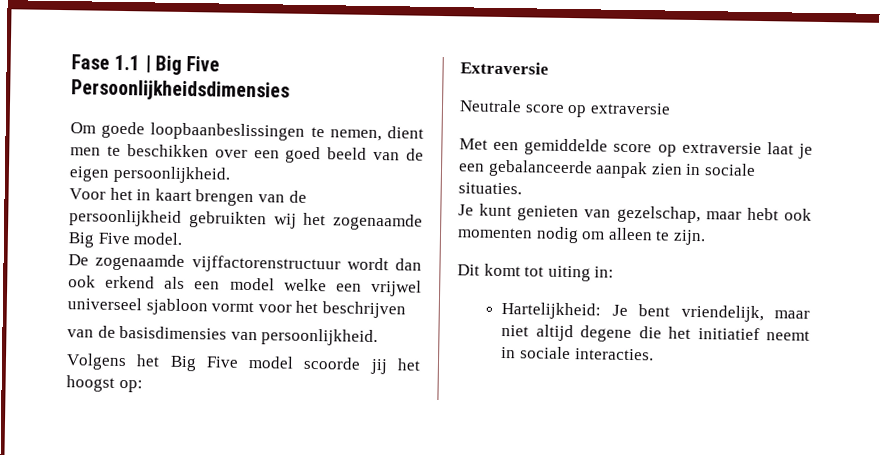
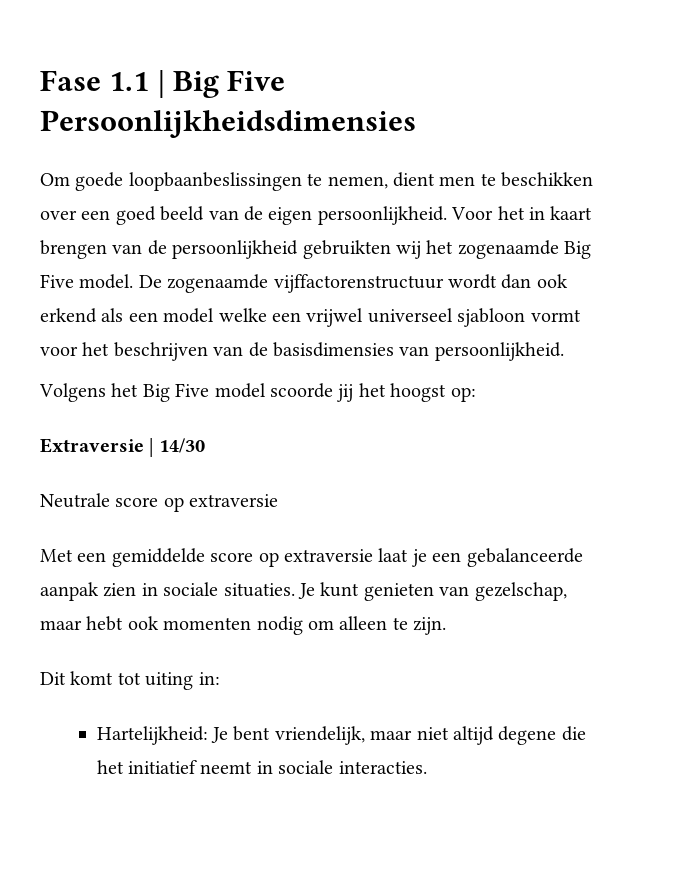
- Om goede loopbaanbeslissingen te nemen, dient men te beschikken over een goed beeld van de eigen persoonlijkheid.
- Voor het in kaart brengen van de persoonlijkheid gebruikten wij het zogenaamde Big Five model.
- De zogenaamde vijffactorenstructuur wordt dan ook erkend als een model welke een vrijwel universeel sjabloon vormt voor het beschrijven
- van de basisdimensies van persoonlijkheid.
+ Om goede loopbaanbeslissingen te nemen, dient men te beschikken over een goed beeld van de eigen persoonlijkheid. Voor het in kaart brengen van de persoonlijkheid gebruikten wij het zogenaamde Big Five model. De zogenaamde vijffactorenstructuur wordt dan ook erkend als een model welke een vrijwel universeel sjabloon vormt voor het beschrijven van de basisdimensies van persoonlijkheid.
- Extraversie
+ Extraversie | 14/30
- Met een gemiddelde score op extraversie laat je een gebalanceerde aanpak zien in sociale situaties.
- Je kunt genieten van gezelschap, maar hebt ook momenten nodig om alleen te zijn.
+ Met een gemiddelde score op extraversie laat je een gebalanceerde aanpak zien in sociale situaties. Je kunt genieten van gezelschap, maar hebt ook momenten nodig om alleen te zijn.

